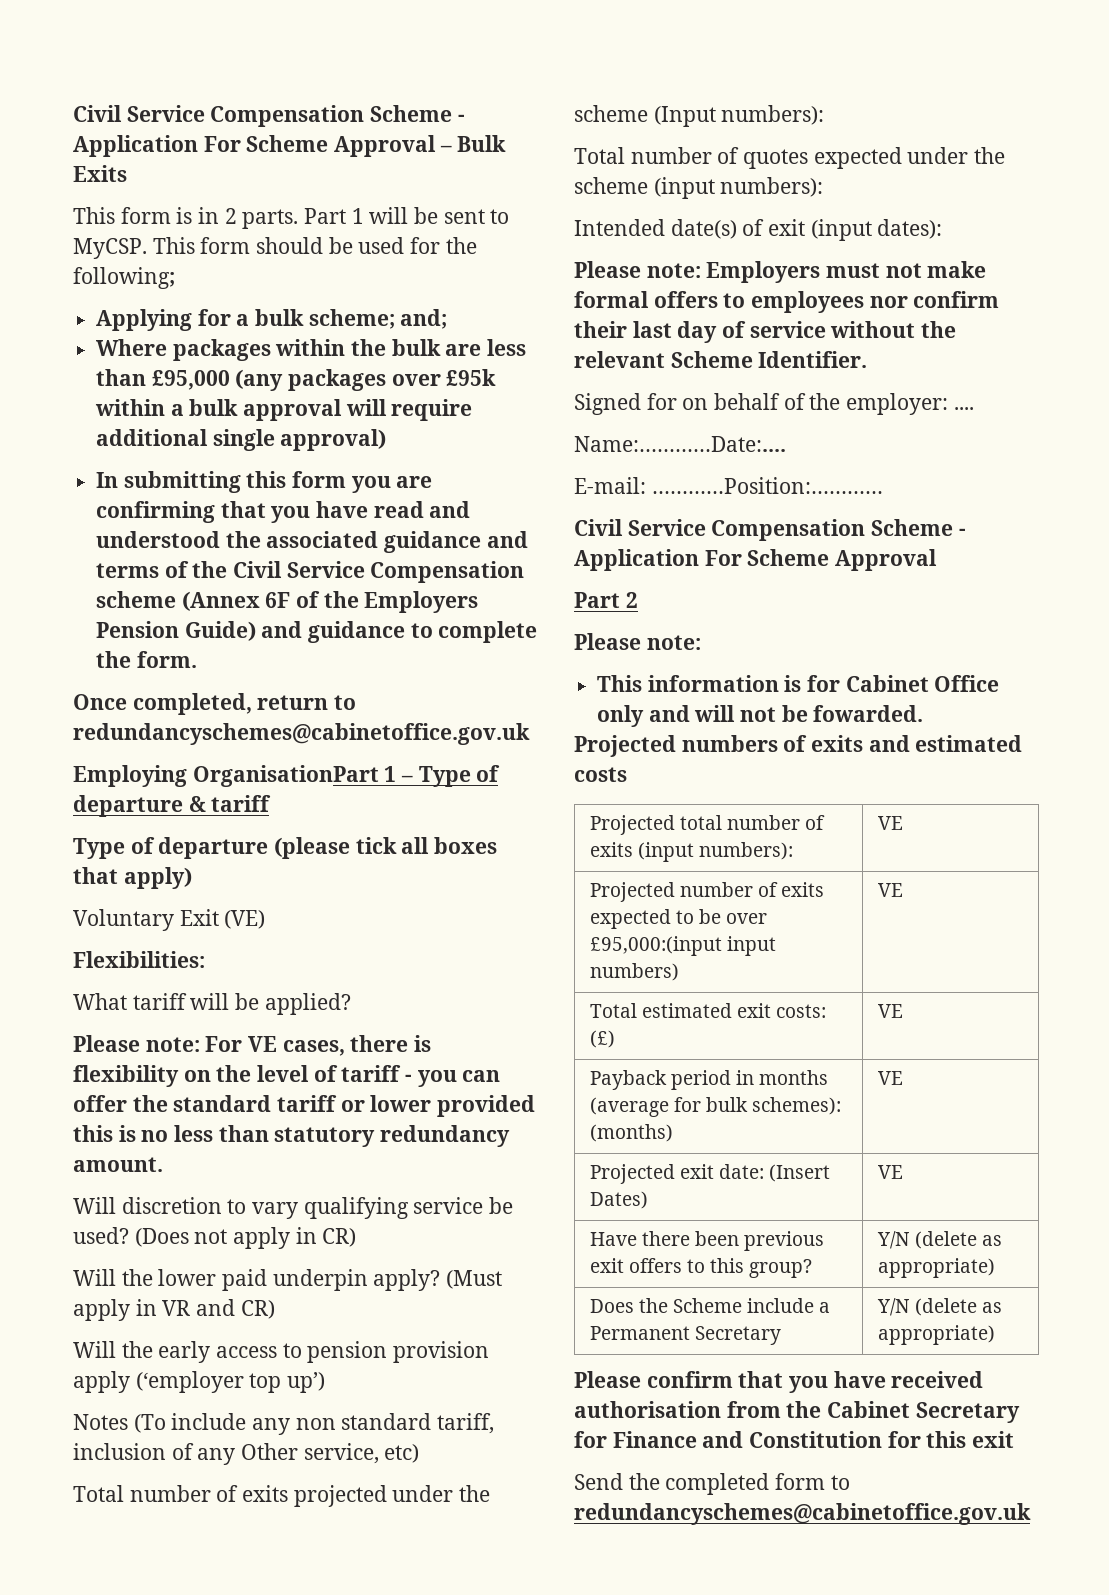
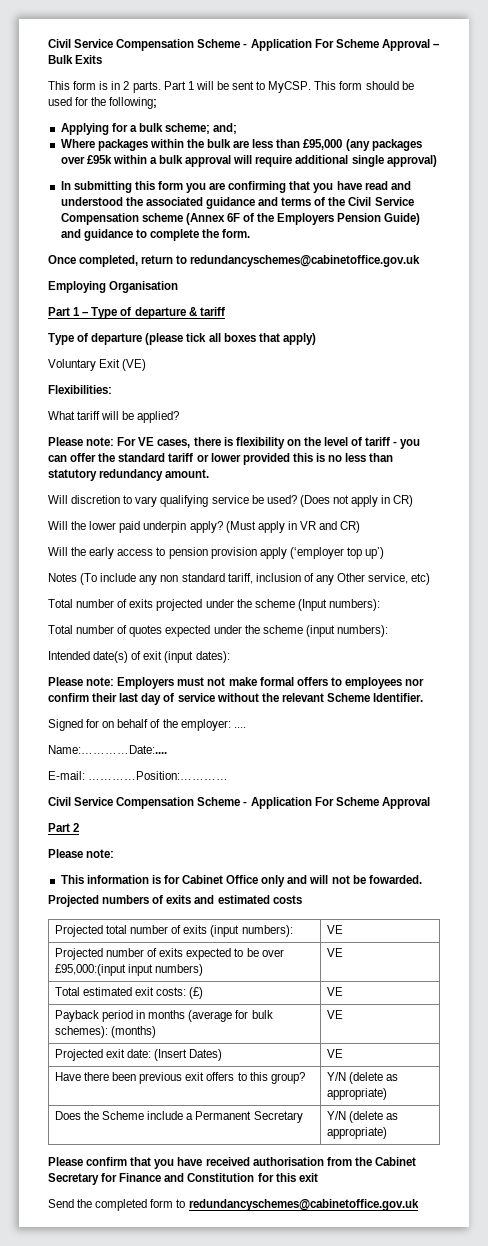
- Employing OrganisationPart 1 – Type of departure & tariff
+ Employing Organisation
+ Part 1 – Type of departure & tariff

